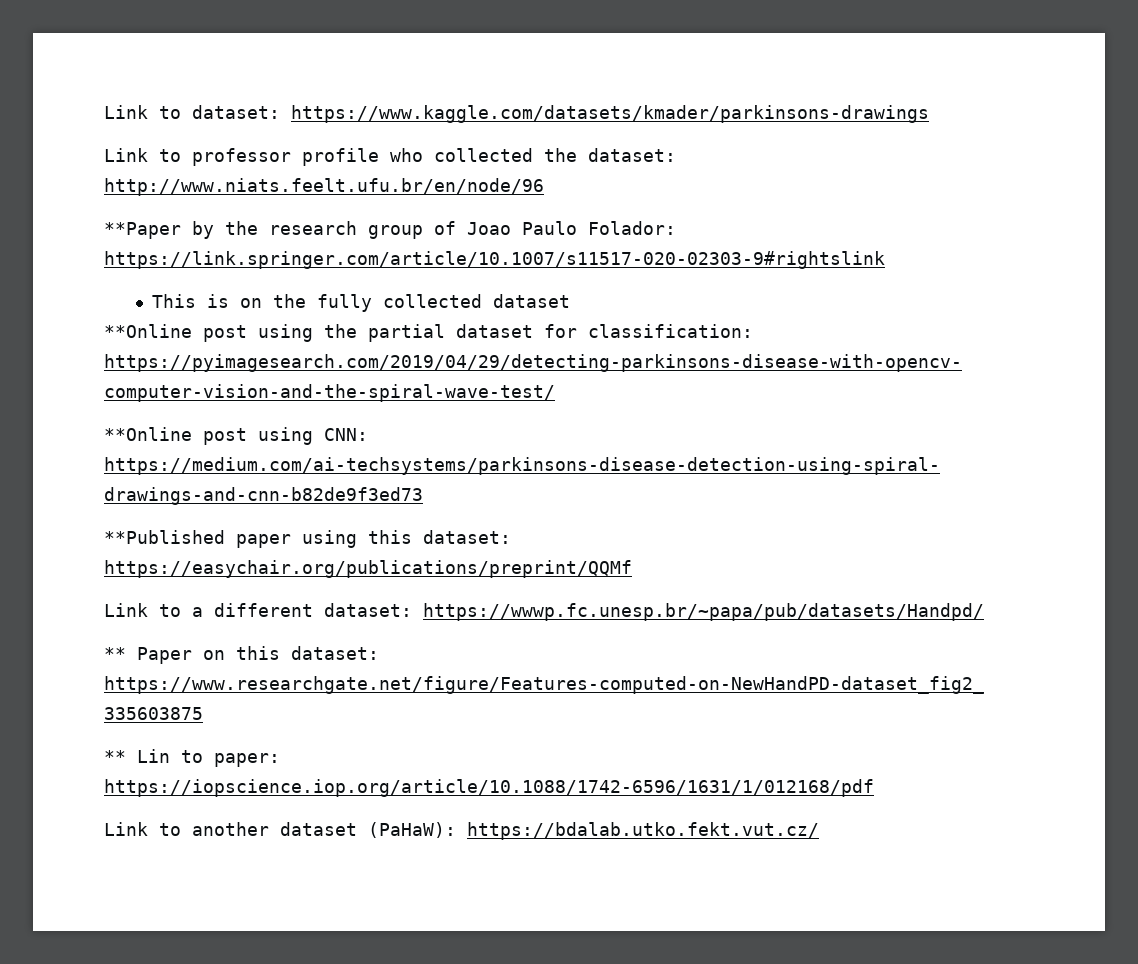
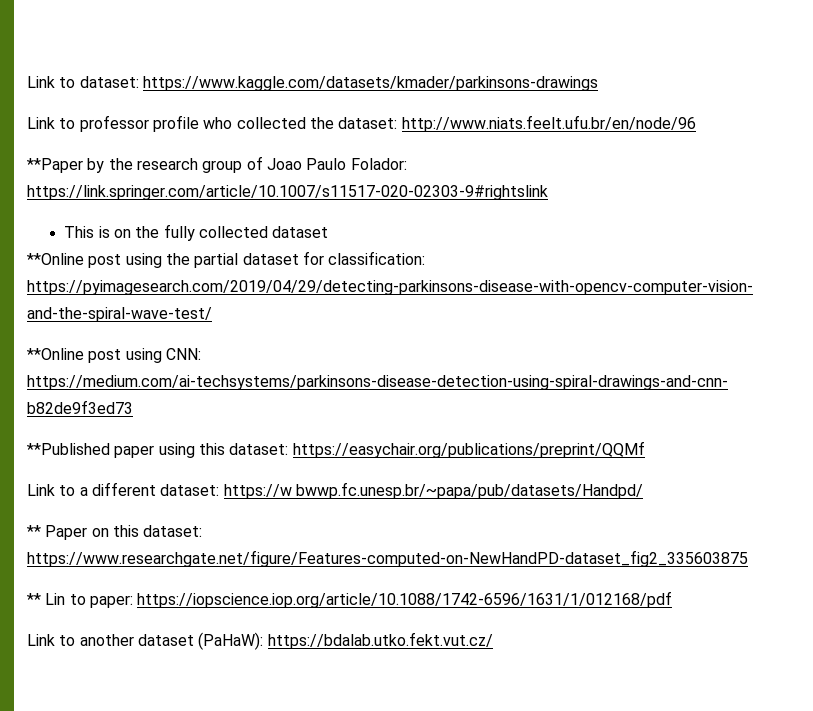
- Link to a different dataset: https://wwwp.fc.unesp.br/~papa/pub/datasets/Handpd/
+ Link to a different dataset: https://w bwwp.fc.unesp.br/~papa/pub/datasets/Handpd/

